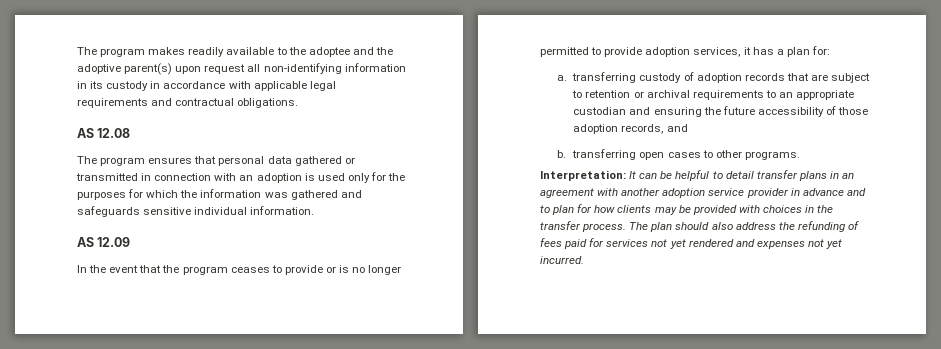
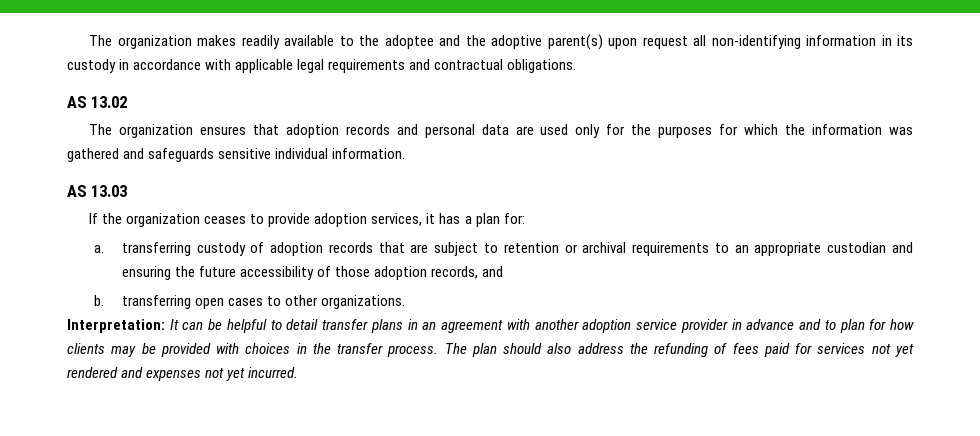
- The program makes readily available to the adoptee and the adoptive parent(s) upon request all non-identifying information in its custody in accordance with applicable legal requirements and contractual obligations.
+ The organization makes readily available to the adoptee and the adoptive parent(s) upon request all non-identifying information in its custody in accordance with applicable legal requirements and contractual obligations.
- AS 12.08
- The program ensures that personal data gathered or transmitted in connection with an adoption is used only for the purposes for which the information was gathered and safeguards sensitive individual information.
+ AS 13.02
+ The organization ensures that adoption records and personal data are used only for the purposes for which the information was gathered and safeguards sensitive individual information.
- AS 12.09
- In the event that the program ceases to provide or is no longer permitted to provide adoption services, it has a plan for:
+ AS 13.03
+ If the organization ceases to provide adoption services, it has a plan for:
- b. transferring open cases to other programs.
+ b. transferring open cases to other organizations.

